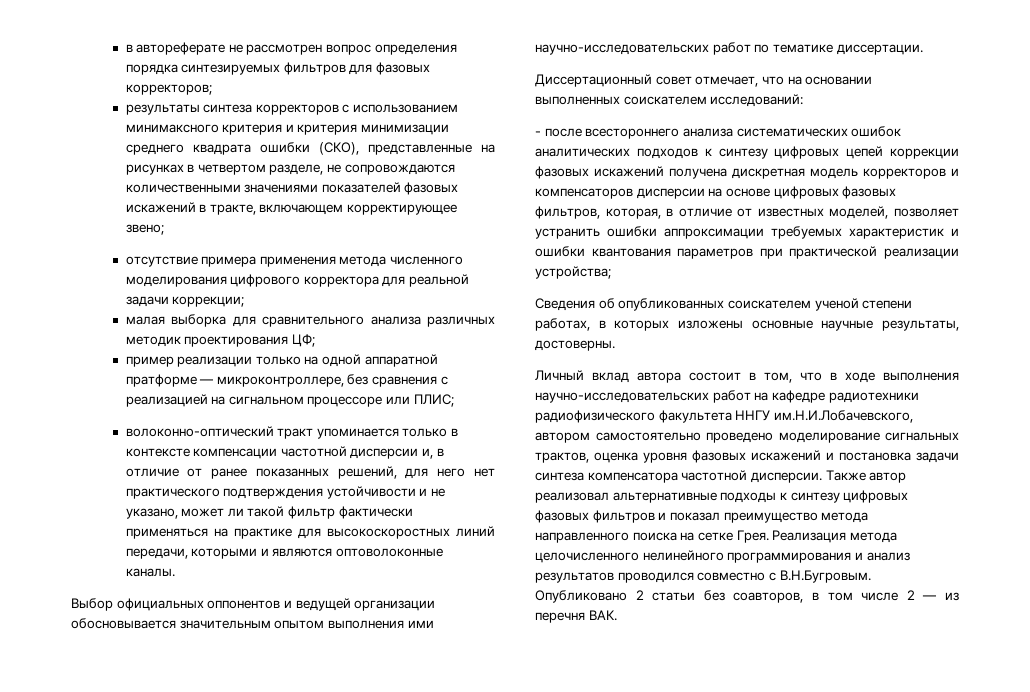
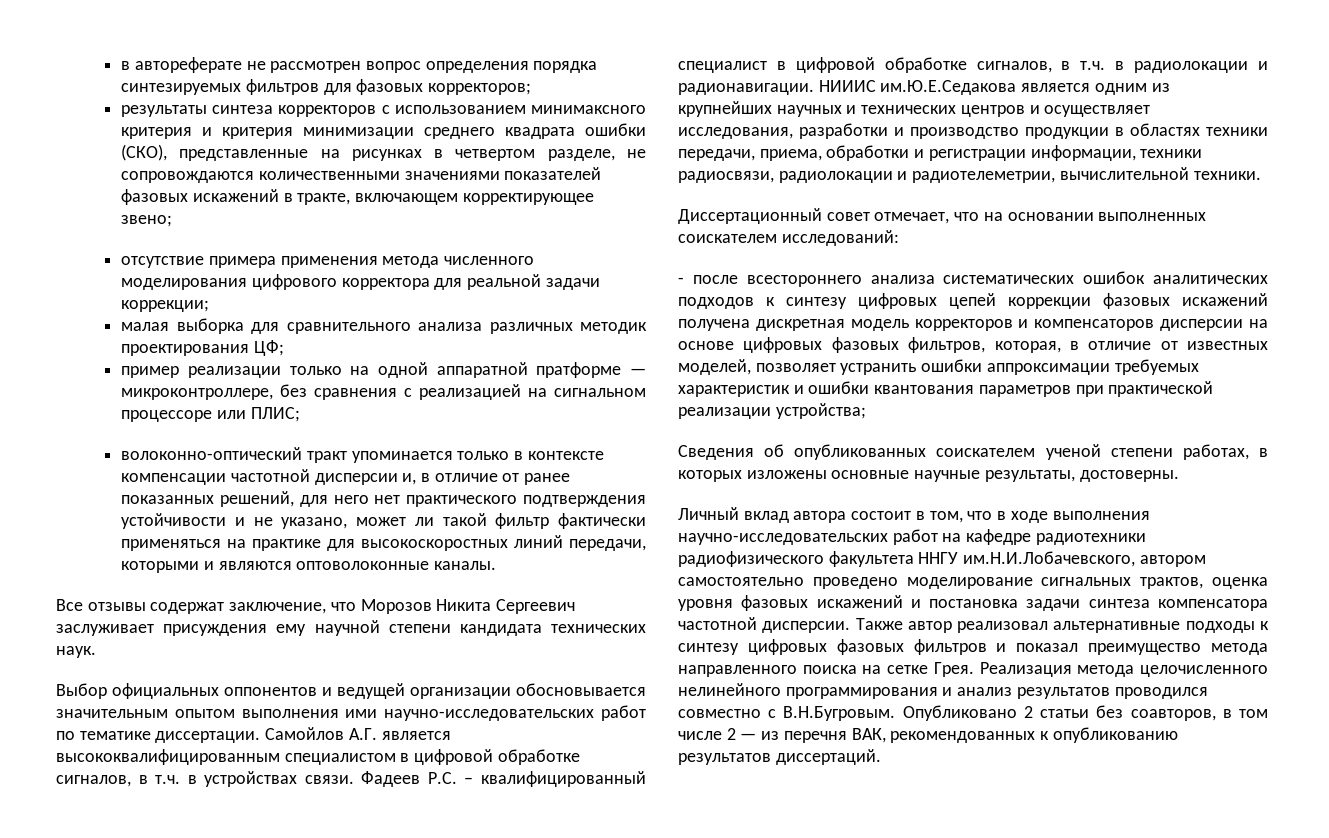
+ Все отзывы содержат заключение, что Морозов Никита Сергеевич заслуживает присуждения ему научной степени кандидата технических наук.
+ Самойлов А.Г. является высококвалифицированным специалистом в цифровой обработке сигналов, в т.ч. в устройствах связи. Фадеев Р.С. – квалифицированный специалист в цифровой обработке сигналов, в т.ч. в радиолокации и радионавигации. НИИИС им.Ю.Е.Седакова является одним из крупнейших научных и технических центров и осуществляет исследования, разработки и производство продукции в областях техники передачи, приема, обработки и регистрации информации, техники радиосвязи, радиолокации и радиотелеметрии, вычислительной техники.
- Реализация метода целочисленного нелинейного программирования и анализ результатов проводился совместно с В.Н.Бугровым. Опубликовано 2 статьи без соавторов, в том числе 2 — из перечня ВАК.
+ Реализация метода целочисленного нелинейного программирования и анализ результатов проводился совместно с В.Н.Бугровым. Опубликовано 2 статьи без соавторов, в том числе 2 — из перечня ВАК, рекомендованных к опубликованию результатов диссертаций.

